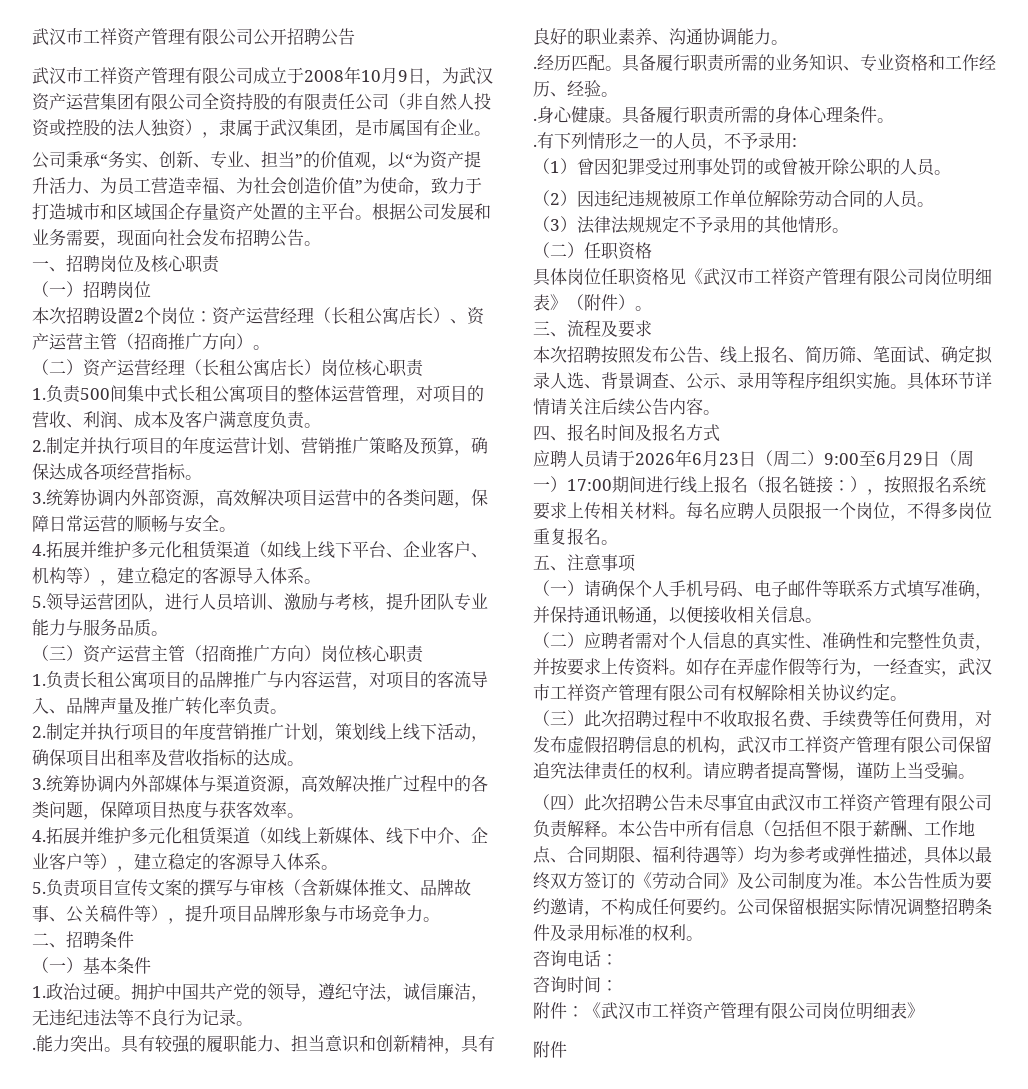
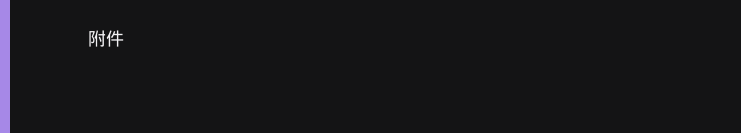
- 武汉市工祥资产管理有限公司公开招聘公告
- 武汉市工祥资产管理有限公司成立于2008年10月9日，为武汉资产运营集团有限公司全资持股的有限责任公司（非自然人投资或控股的法人独资），隶属于武汉集团，是市属国有企业。
- 公司秉承“务实、创新、专业、担当”的价值观，以“为资产提升活力、为员工营造幸福、为社会创造价值”为使命，致力于打造城市和区域国企存量资产处置的主平台。根据公司发展和业务需要，现面向社会发布招聘公告。
- 一、招聘岗位及核心职责
- （一）招聘岗位
- 本次招聘设置2个岗位：资产运营经理（长租公寓店长）、资产运营主管（招商推广方向）。
- （二）资产运营经理（长租公寓店长）岗位核心职责
- 1.负责500间集中式长租公寓项目的整体运营管理，对项目的营收、利润、成本及客户满意度负责。
- 2.制定并执行项目的年度运营计划、营销推广策略及预算，确保达成各项经营指标。
- 3.统筹协调内外部资源，高效解决项目运营中的各类问题，保障日常运营的顺畅与安全。
- 4.拓展并维护多元化租赁渠道（如线上线下平台、企业客户、机构等），建立稳定的客源导入体系。
- 5.领导运营团队，进行人员培训、激励与考核，提升团队专业能力与服务品质。
- （三）资产运营主管（招商推广方向）岗位核心职责
- 1.负责长租公寓项目的品牌推广与内容运营，对项目的客流导入、品牌声量及推广转化率负责。
- 2.制定并执行项目的年度营销推广计划，策划线上线下活动，确保项目出租率及营收指标的达成。
- 3.统筹协调内外部媒体与渠道资源，高效解决推广过程中的各类问题，保障项目热度与获客效率。
- 4.拓展并维护多元化租赁渠道（如线上新媒体、线下中介、企业客户等），建立稳定的客源导入体系。
- 5.负责项目宣传文案的撰写与审核（含新媒体推文、品牌故事、公关稿件等），提升项目品牌形象与市场竞争力。
- 二、招聘条件
- （一）基本条件
- 1.政治过硬。拥护中国共产党的领导，遵纪守法，诚信廉洁，无违纪违法等不良行为记录。
- .能力突出。具有较强的履职能力、担当意识和创新精神，具有良好的职业素养、沟通协调能力。
- .经历匹配。具备履行职责所需的业务知识、专业资格和工作经历、经验。
- .身心健康。具备履行职责所需的身体心理条件。
- .有下列情形之一的人员，不予录用:
- （1）曾因犯罪受过刑事处罚的或曾被开除公职的人员。
- （2）因违纪违规被原工作单位解除劳动合同的人员。
- （3）法律法规规定不予录用的其他情形。
- （二）任职资格
- 具体岗位任职资格见《武汉市工祥资产管理有限公司岗位明细表》（附件）。
- 三、流程及要求
- 本次招聘按照发布公告、线上报名、简历筛、笔面试、确定拟录人选、背景调查、公示、录用等程序组织实施。具体环节详情请关注后续公告内容。
- 四、报名时间及报名方式
- 应聘人员请于2026年6月23日（周二）9:00至6月29日（周一）17:00期间进行线上报名（报名链接：），按照报名系统要求上传相关材料。每名应聘人员限报一个岗位，不得多岗位重复报名。
- 五、注意事项
- （一）请确保个人手机号码、电子邮件等联系方式填写准确，并保持通讯畅通，以便接收相关信息。
- （二）应聘者需对个人信息的真实性、准确性和完整性负责，并按要求上传资料。如存在弄虚作假等行为，一经查实，武汉市工祥资产管理有限公司有权解除相关协议约定。
- （三）此次招聘过程中不收取报名费、手续费等任何费用，对发布虚假招聘信息的机构，武汉市工祥资产管理有限公司保留追究法律责任的权利。请应聘者提高警惕，谨防上当受骗。
- （四）此次招聘公告未尽事宜由武汉市工祥资产管理有限公司负责解释。本公告中所有信息（包括但不限于薪酬、工作地点、合同期限、福利待遇等）均为参考或弹性描述，具体以最终双方签订的《劳动合同》及公司制度为准。本公告性质为要约邀请，不构成任何要约。公司保留根据实际情况调整招聘条件及录用标准的权利。
- 咨询电话：
- 咨询时间：
- 附件：《武汉市工祥资产管理有限公司岗位明细表》

